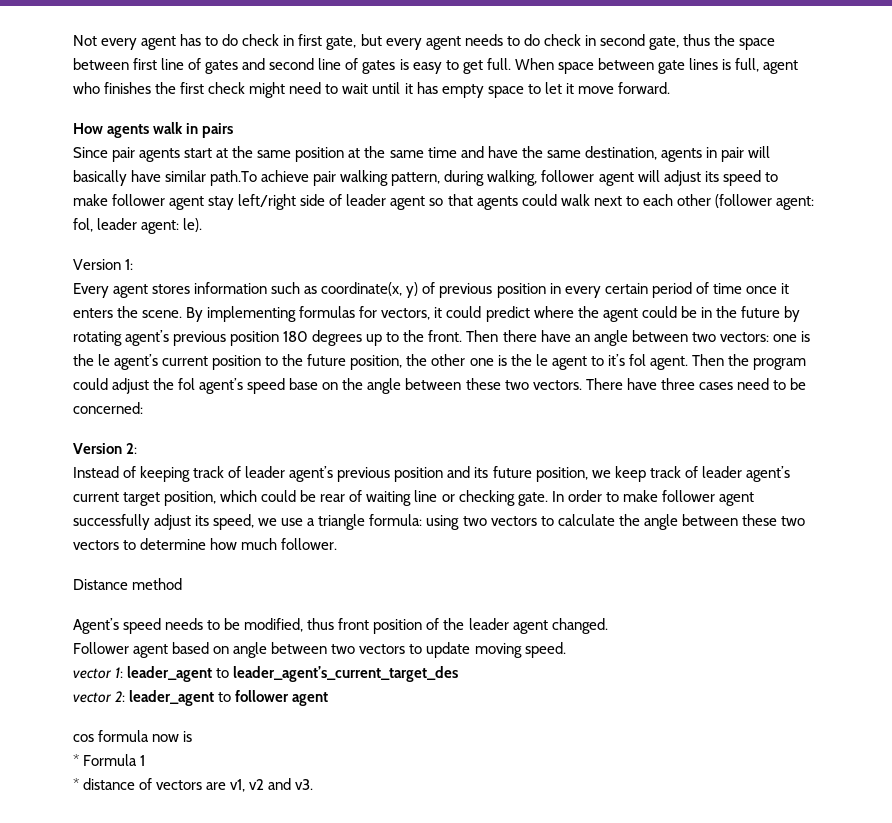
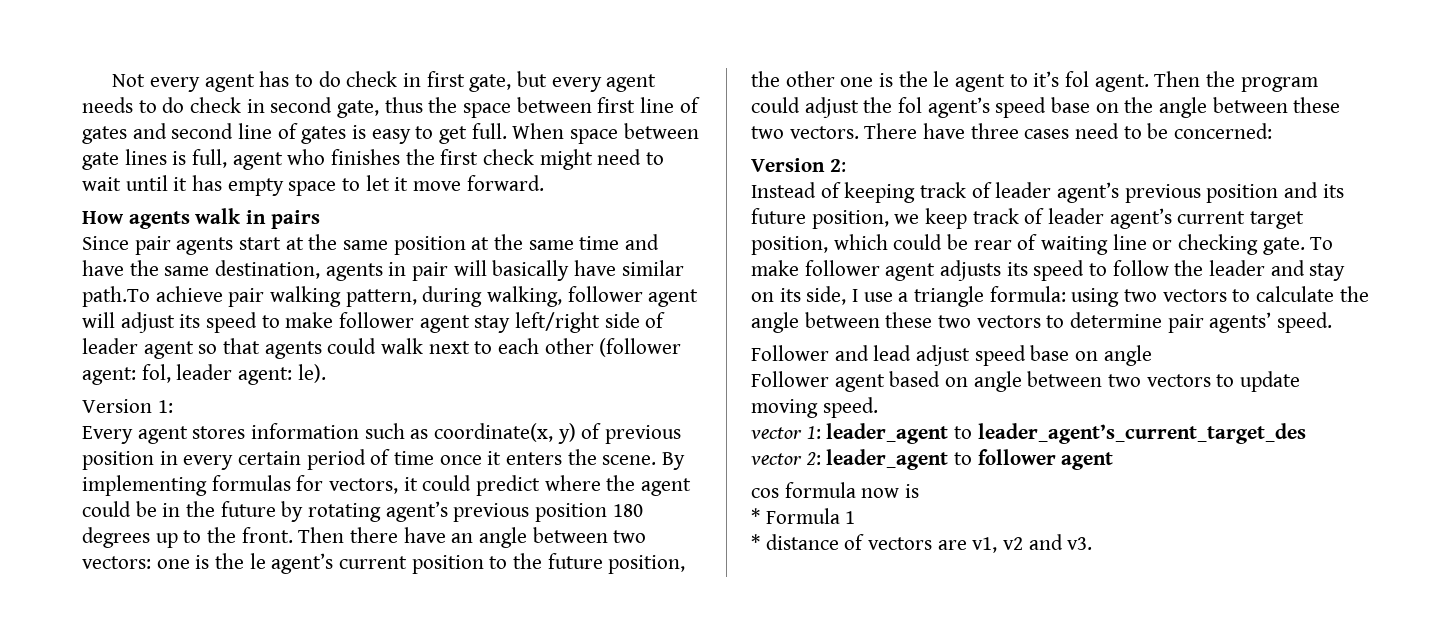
- In order to make follower agent successfully adjust its speed, we use a triangle formula: using two vectors to calculate the angle between these two vectors to determine how much follower.
- Distance method
- Agent’s speed needs to be modified, thus front position of the leader agent changed.
+ To make follower agent adjusts its speed to follow the leader and stay on its side, I use a triangle formula: using two vectors to calculate the angle between these two vectors to determine pair agents’ speed.
+ Follower and lead adjust speed base on angle

